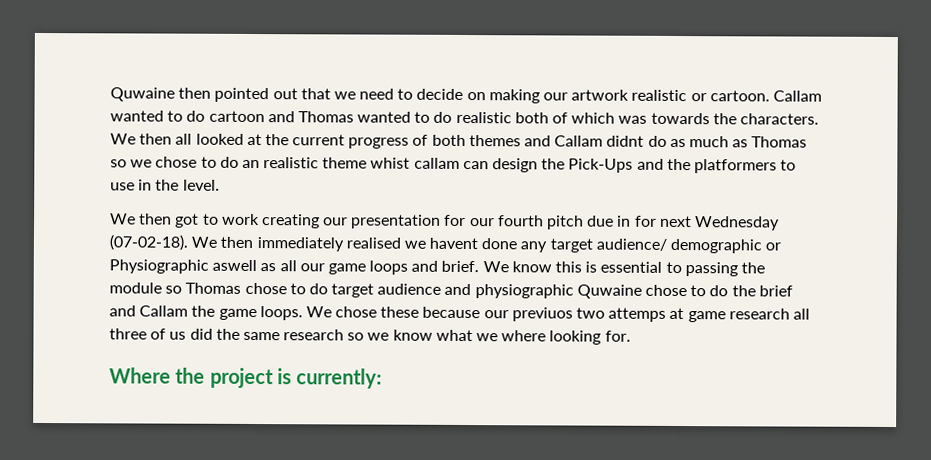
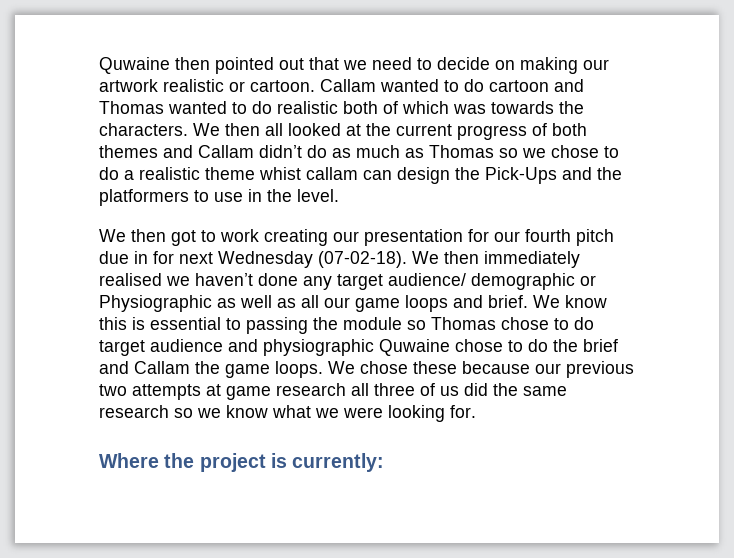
- We then all looked at the current progress of both themes and Callam didnt do as much as Thomas so we chose to do an realistic theme whist callam can design the Pick-Ups and the platformers to use in the level.
+ We then all looked at the current progress of both themes and Callam didn’t do as much as Thomas so we chose to do a realistic theme whist callam can design the Pick-Ups and the platformers to use in the level.
- We then immediately realised we havent done any target audience/ demographic or Physiographic aswell as all our game loops and brief.
+ We then immediately realised we haven’t done any target audience/ demographic or Physiographic as well as all our game loops and brief.
- We chose these because our previuos two attemps at game research all three of us did the same research so we know what we where looking for.
+ We chose these because our previous two attempts at game research all three of us did the same research so we know what we were looking for.

